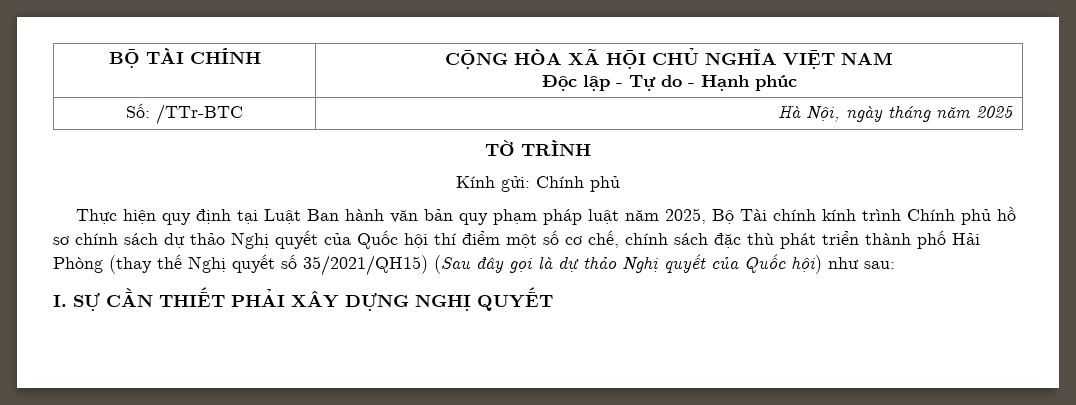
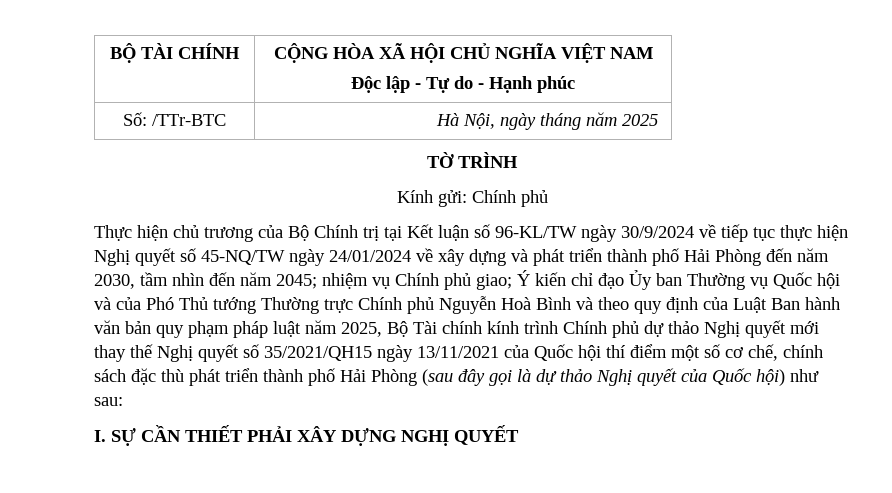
- Thực hiện quy định tại Luật Ban hành văn bản quy phạm pháp luật năm 2025, Bộ Tài chính kính trình Chính phủ hồ sơ chính sách dự thảo Nghị quyết của Quốc hội thí điểm một số cơ chế, chính sách đặc thù phát triển thành phố Hải Phòng (thay thế Nghị quyết số 35/2021/QH15) (Sau đây gọi là dự thảo Nghị quyết của Quốc hội) như sau:
+ Thực hiện chủ trương của Bộ Chính trị tại Kết luận số 96-KL/TW ngày 30/9/2024 về tiếp tục thực hiện Nghị quyết số 45-NQ/TW ngày 24/01/2024 về xây dựng và phát triển thành phố Hải Phòng đến năm 2030, tầm nhìn đến năm 2045; nhiệm vụ Chính phủ giao; Ý kiến chỉ đạo Ủy ban Thường vụ Quốc hội và của Phó Thủ tướng Thường trực Chính phủ Nguyễn Hoà Bình và theo quy định của Luật Ban hành văn bản quy phạm pháp luật năm 2025, Bộ Tài chính kính trình Chính phủ dự thảo Nghị quyết mới thay thế Nghị quyết số 35/2021/QH15 ngày 13/11/2021 của Quốc hội thí điểm một số cơ chế, chính sách đặc thù phát triển thành phố Hải Phòng (sau đây gọi là dự thảo Nghị quyết của Quốc hội) như sau:

